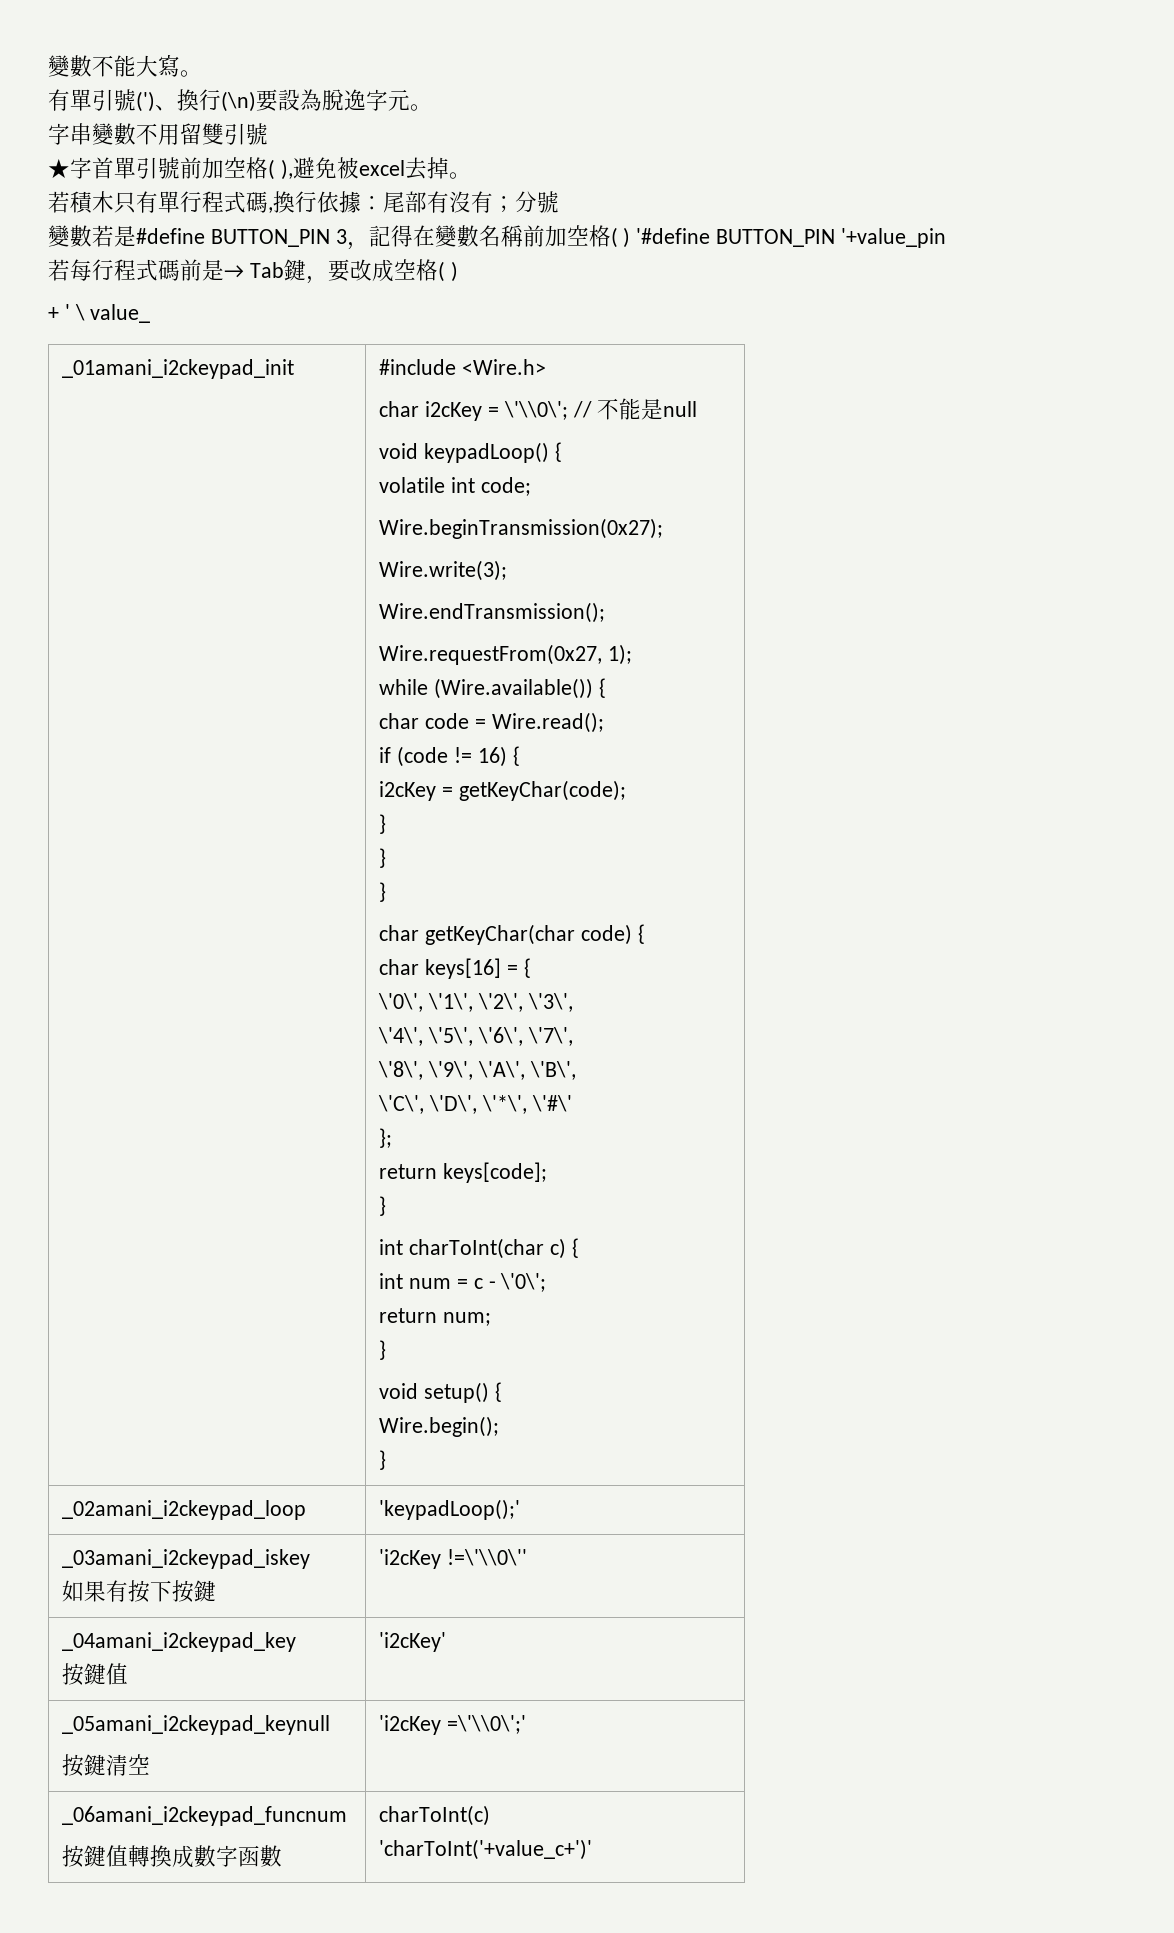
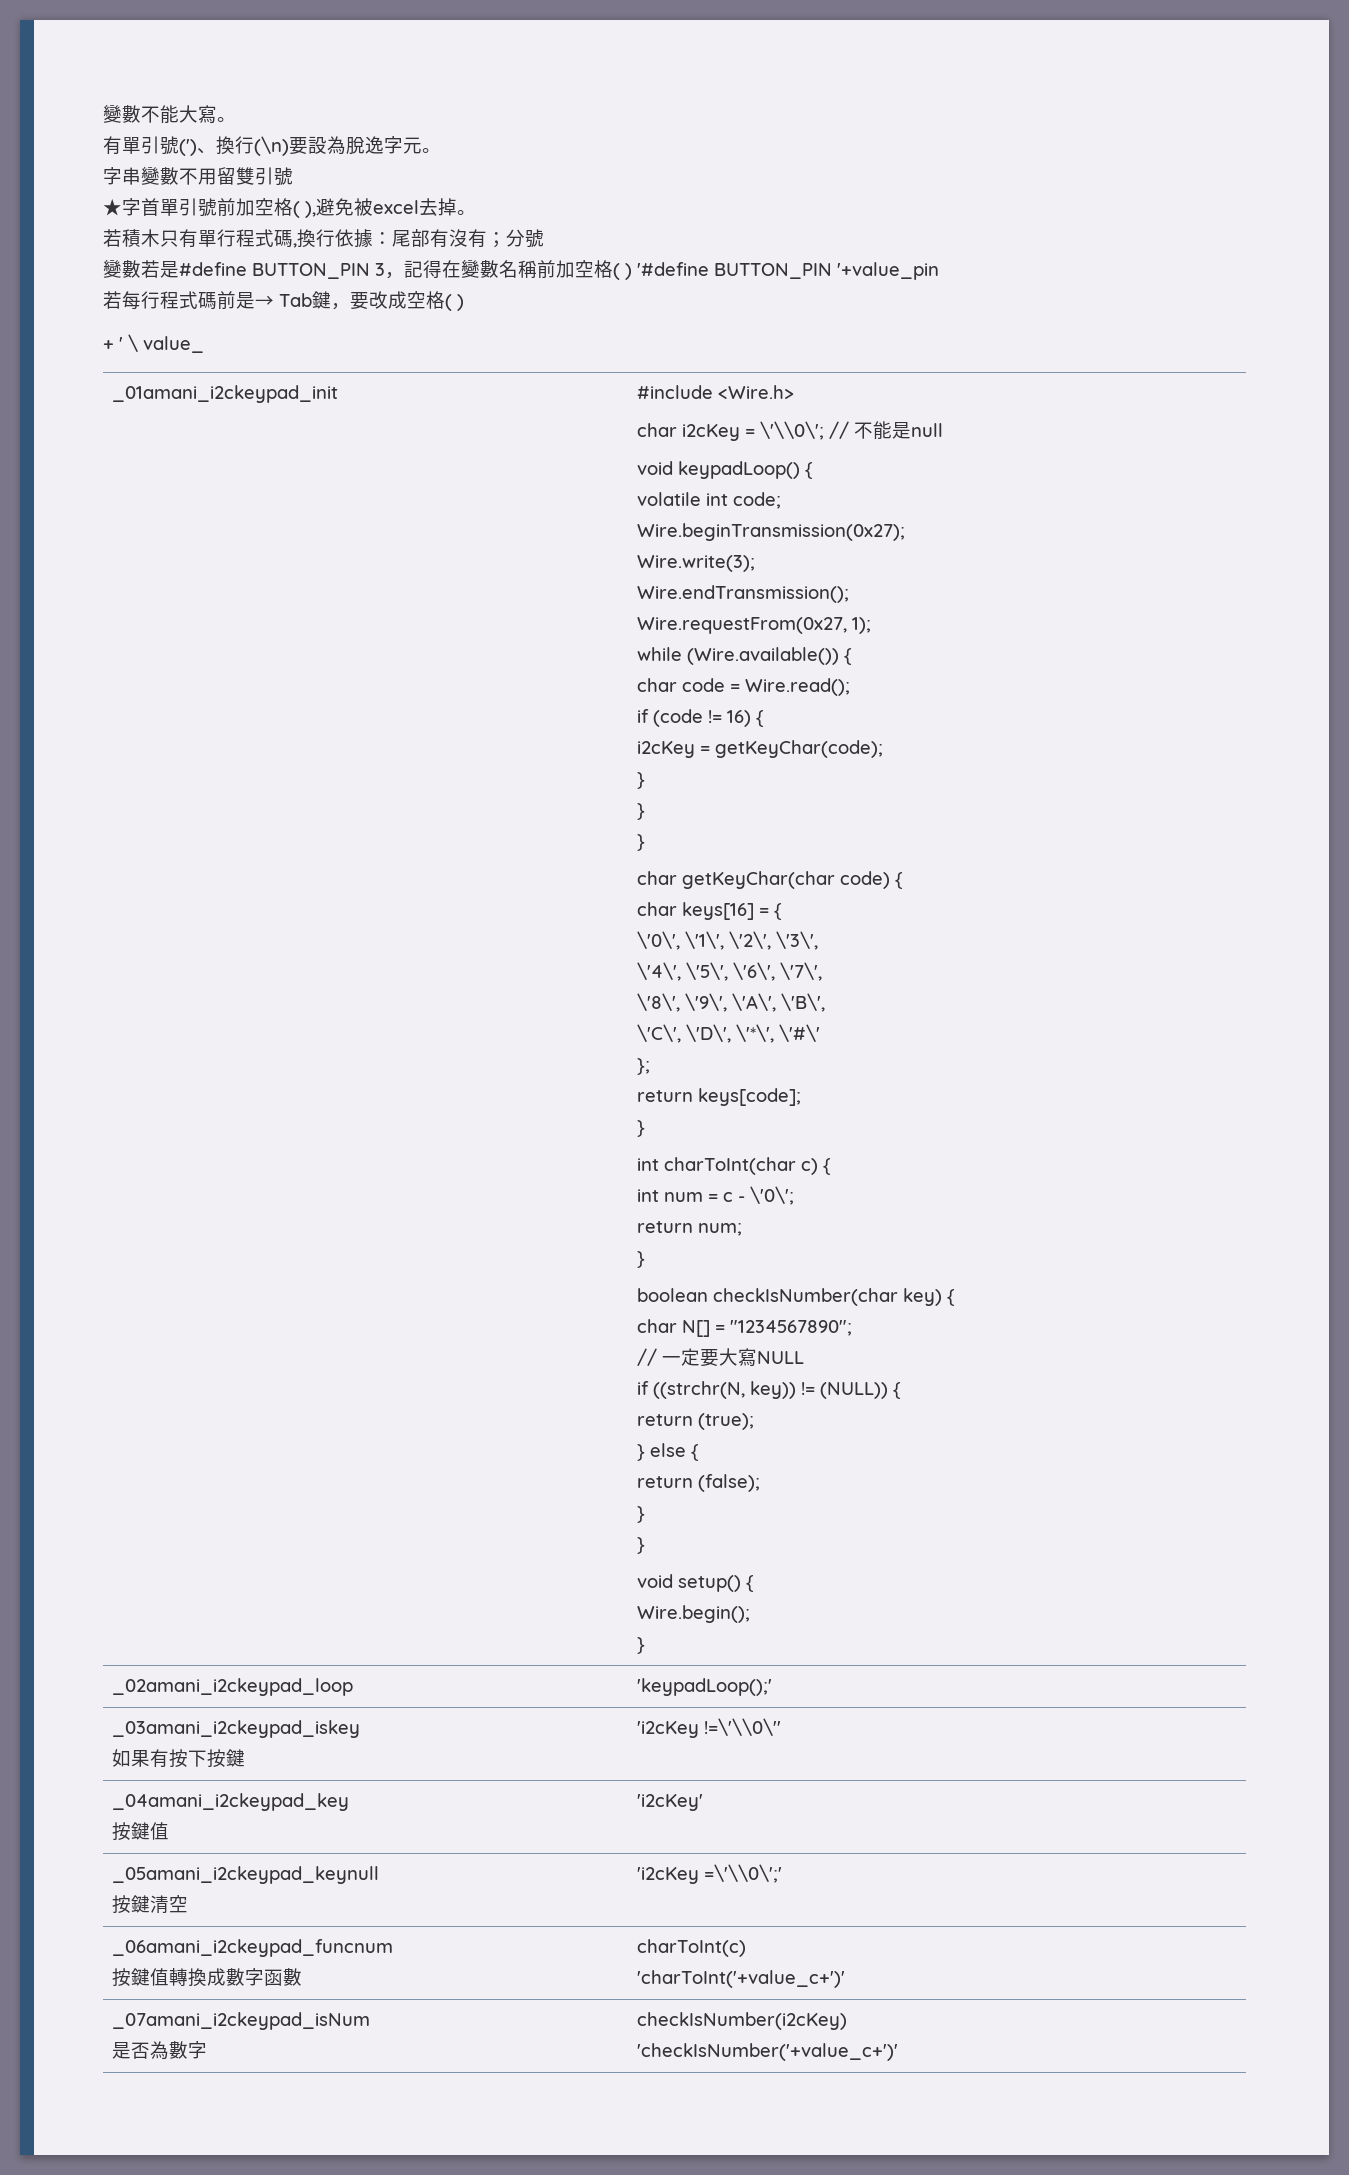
+ boolean checkIsNumber(char key) {
+ char N[] = "1234567890";
+ // 一定要大寫NULL
+ if ((strchr(N, key)) != (NULL)) {
+ return (true);
+ } else {
+ return (false);
+ }
+ }
+ _07amani_i2ckeypad_isNum
+ 是否為數字 | checkIsNumber(i2cKey)
+ 'checkIsNumber('+value_c+')'

